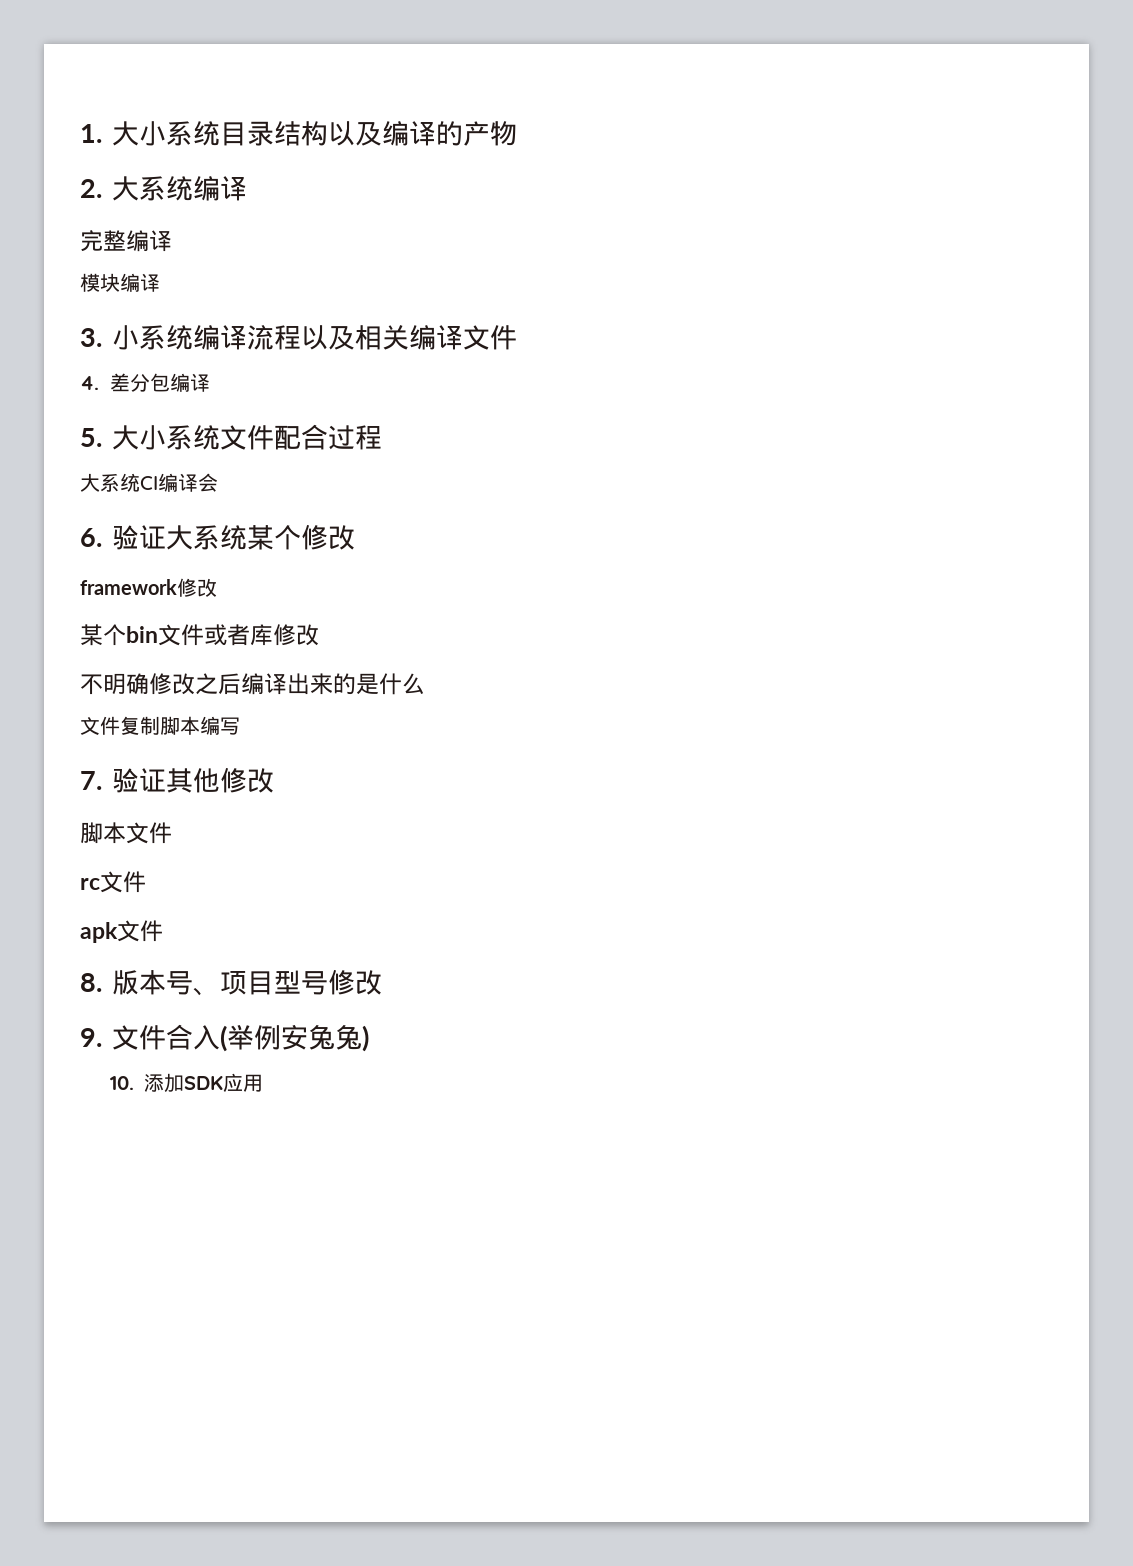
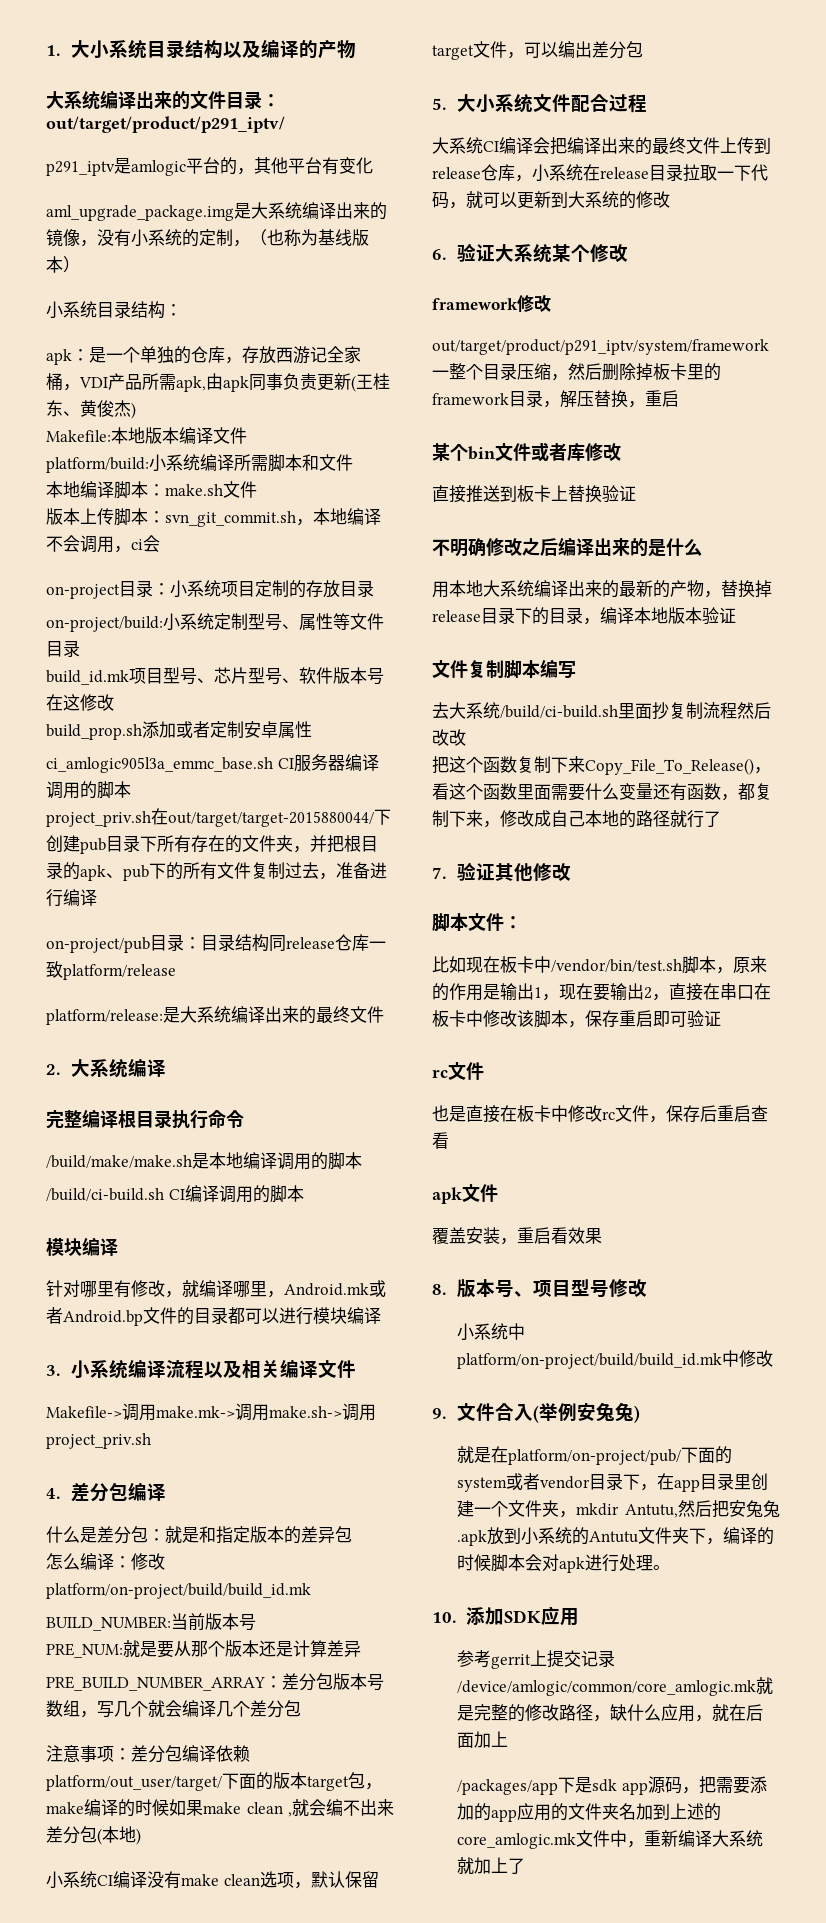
+ 大系统编译出来的文件目录：out/target/product/p291_iptv/
+ p291_iptv是amlogic平台的，其他平台有变化
+ aml_upgrade_package.img是大系统编译出来的镜像，没有小系统的定制，（也称为基线版本）
+ 小系统目录结构：
+ apk：是一个单独的仓库，存放西游记全家桶，VDI产品所需apk,由apk同事负责更新(王桂东、黄俊杰)
+ Makefile:本地版本编译文件
+ platform/build:小系统编译所需脚本和文件
+ 本地编译脚本：make.sh文件
+ 版本上传脚本：svn_git_commit.sh，本地编译不会调用，ci会
+ on-project目录：小系统项目定制的存放目录
+ on-project/build:小系统定制型号、属性等文件目录
+ build_id.mk项目型号、芯片型号、软件版本号在这修改
+ build_prop.sh添加或者定制安卓属性
+ ci_amlogic905l3a_emmc_base.sh CI服务器编译调用的脚本
+ project_priv.sh在out/target/target-2015880044/下创建pub目录下所有存在的文件夹，并把根目录的apk、pub下的所有文件复制过去，准备进行编译
+ on-project/pub目录：目录结构同release仓库一致platform/release
+ platform/release:是大系统编译出来的最终文件
- 完整编译
+ 完整编译根目录执行命令
+ /build/make/make.sh是本地编译调用的脚本
+ /build/ci-build.sh CI编译调用的脚本
  模块编译
+ 针对哪里有修改，就编译哪里，Android.mk或者Android.bp文件的目录都可以进行模块编译
+ Makefile->调用make.mk->调用make.sh->调用project_priv.sh
  4.差分包编译
+ 什么是差分包：就是和指定版本的差异包
+ 怎么编译：修改platform/on-project/build/build_id.mk
+ BUILD_NUMBER:当前版本号
+ PRE_NUM:就是要从那个版本还是计算差异
+ PRE_BUILD_NUMBER_ARRAY：差分包版本号数组，写几个就会编译几个差分包
+ 注意事项：差分包编译依赖platform/out_user/target/下面的版本target包，make编译的时候如果make clean ,就会编不出来差分包(本地)
+ 小系统CI编译没有make clean选项，默认保留target文件，可以编出差分包
- 大系统CI编译会
+ 大系统CI编译会把编译出来的最终文件上传到release仓库，小系统在release目录拉取一下代码，就可以更新到大系统的修改
+ out/target/product/p291_iptv/system/framework一整个目录压缩，然后删除掉板卡里的framework目录，解压替换，重启
+ 直接推送到板卡上替换验证
+ 用本地大系统编译出来的最新的产物，替换掉release目录下的目录，编译本地版本验证
  文件复制脚本编写
+ 去大系统/build/ci-build.sh里面抄复制流程然后改改
+ 把这个函数复制下来Copy_File_To_Release()，看这个函数里面需要什么变量还有函数，都复制下来，修改成自己本地的路径就行了
- 脚本文件
+ 脚本文件：
+ 比如现在板卡中/vendor/bin/test.sh脚本，原来的作用是输出1，现在要输出2，直接在串口在板卡中修改该脚本，保存重启即可验证
  rc文件
+ 也是直接在板卡中修改rc文件，保存后重启查看
  apk文件
+ 覆盖安装，重启看效果
+ 小系统中platform/on-project/build/build_id.mk中修改
+ 就是在platform/on-project/pub/下面的system或者vendor目录下，在app目录里创建一个文件夹，mkdir Antutu,然后把安兔兔.apk放到小系统的Antutu文件夹下，编译的时候脚本会对apk进行处理。
  10.添加SDK应用
+ 参考gerrit上提交记录/device/amlogic/common/core_amlogic.mk就是完整的修改路径，缺什么应用，就在后面加上
+ /packages/app下是sdk app源码，把需要添加的app应用的文件夹名加到上述的core_amlogic.mk文件中，重新编译大系统就加上了

